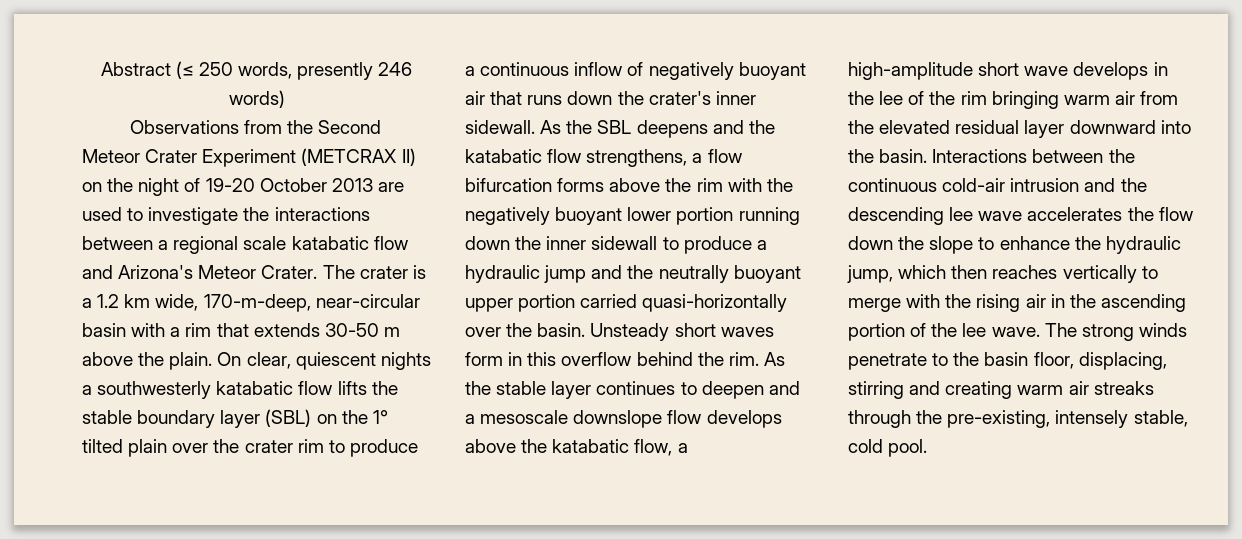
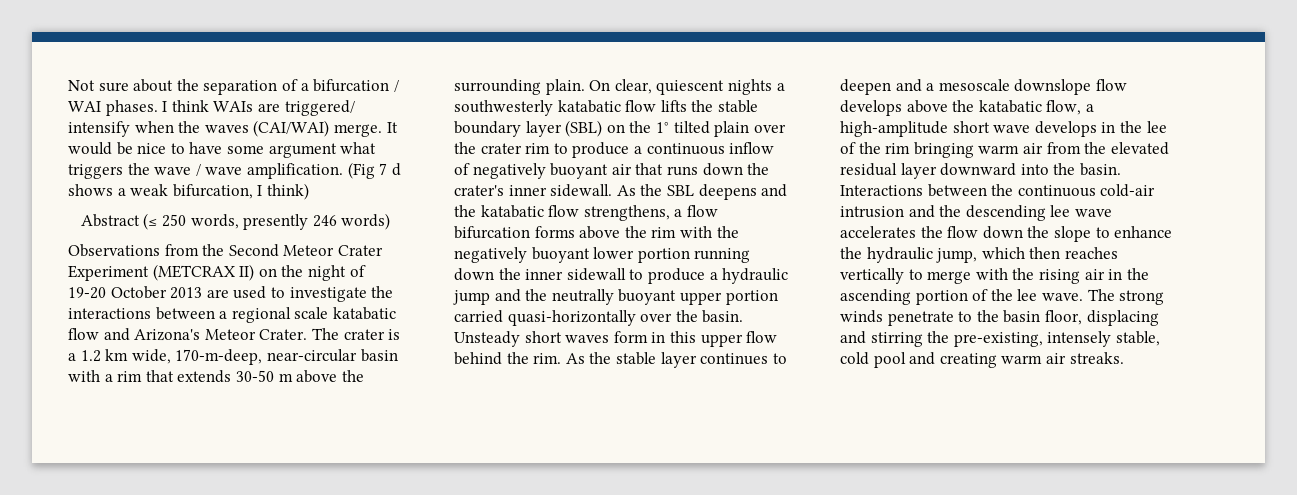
+ Not sure about the separation of a bifurcation / WAI phases. I think WAIs are triggered/ intensify when the waves (CAI/WAI) merge. It would be nice to have some argument what triggers the wave / wave amplification. (Fig 7 d shows a weak bifurcation, I think)
- The crater is a 1.2 km wide, 170-m-deep, near-circular basin with a rim that extends 30-50 m above the plain.
+ The crater is a 1.2 km wide, 170-m-deep, near-circular basin with a rim that extends 30-50 m above the surrounding plain.
- Unsteady short waves form in this overflow behind the rim.
+ Unsteady short waves form in this upper flow behind the rim.
- The strong winds penetrate to the basin floor, displacing, stirring and creating warm air streaks through the pre-existing, intensely stable, cold pool.
+ The strong winds penetrate to the basin floor, displacing and stirring the pre-existing, intensely stable, cold pool and creating warm air streaks.

